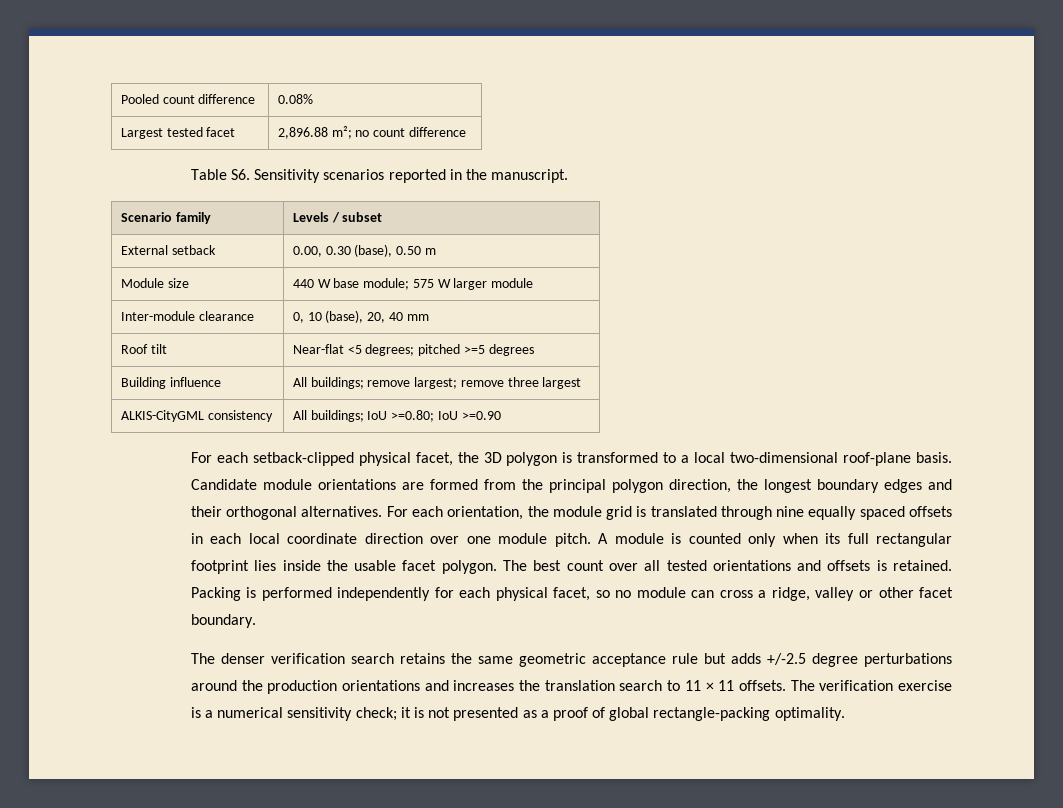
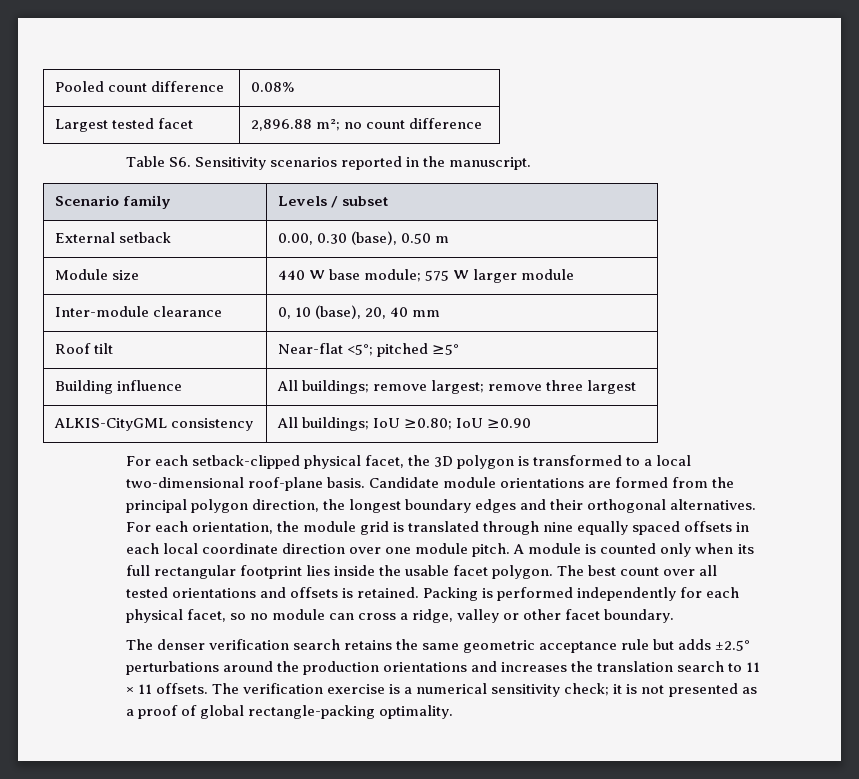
- Roof tilt | Near-flat <5 degrees; pitched >=5 degrees
+ Roof tilt | Near-flat <5°; pitched ≥5°
- ALKIS-CityGML consistency | All buildings; IoU >=0.80; IoU >=0.90
+ ALKIS-CityGML consistency | All buildings; IoU ≥0.80; IoU ≥0.90
- The denser verification search retains the same geometric acceptance rule but adds +/-2.5 degree perturbations around the production orientations and increases the translation search to 11 × 11 offsets.
+ The denser verification search retains the same geometric acceptance rule but adds ±2.5° perturbations around the production orientations and increases the translation search to 11 × 11 offsets.

